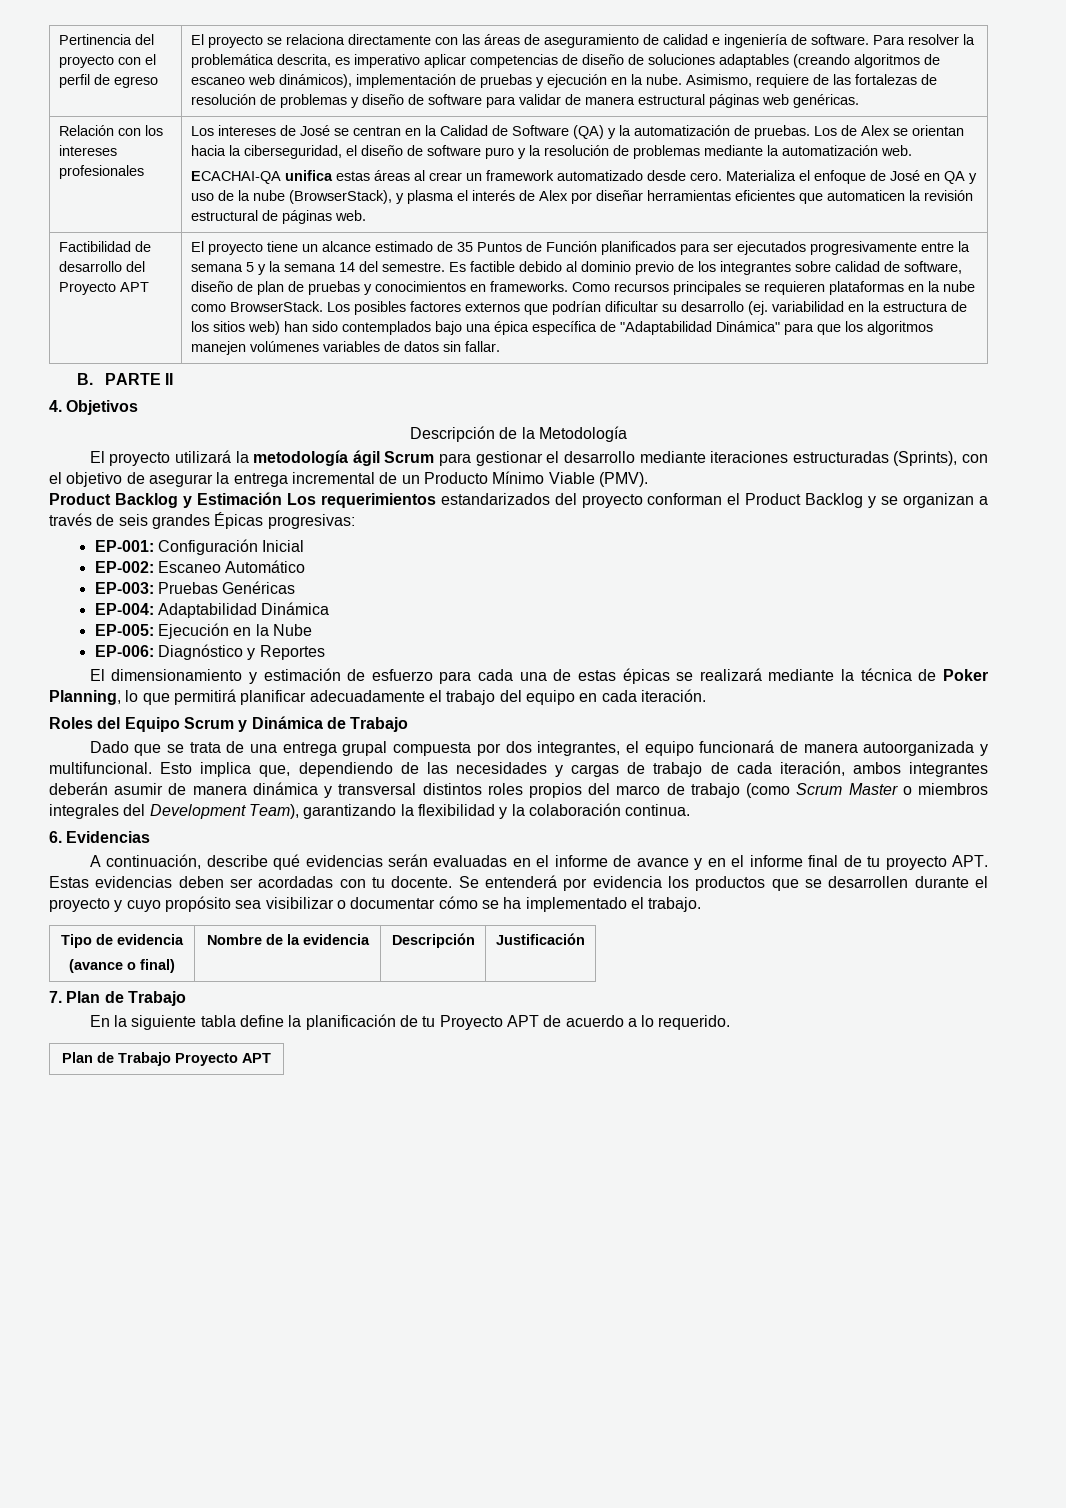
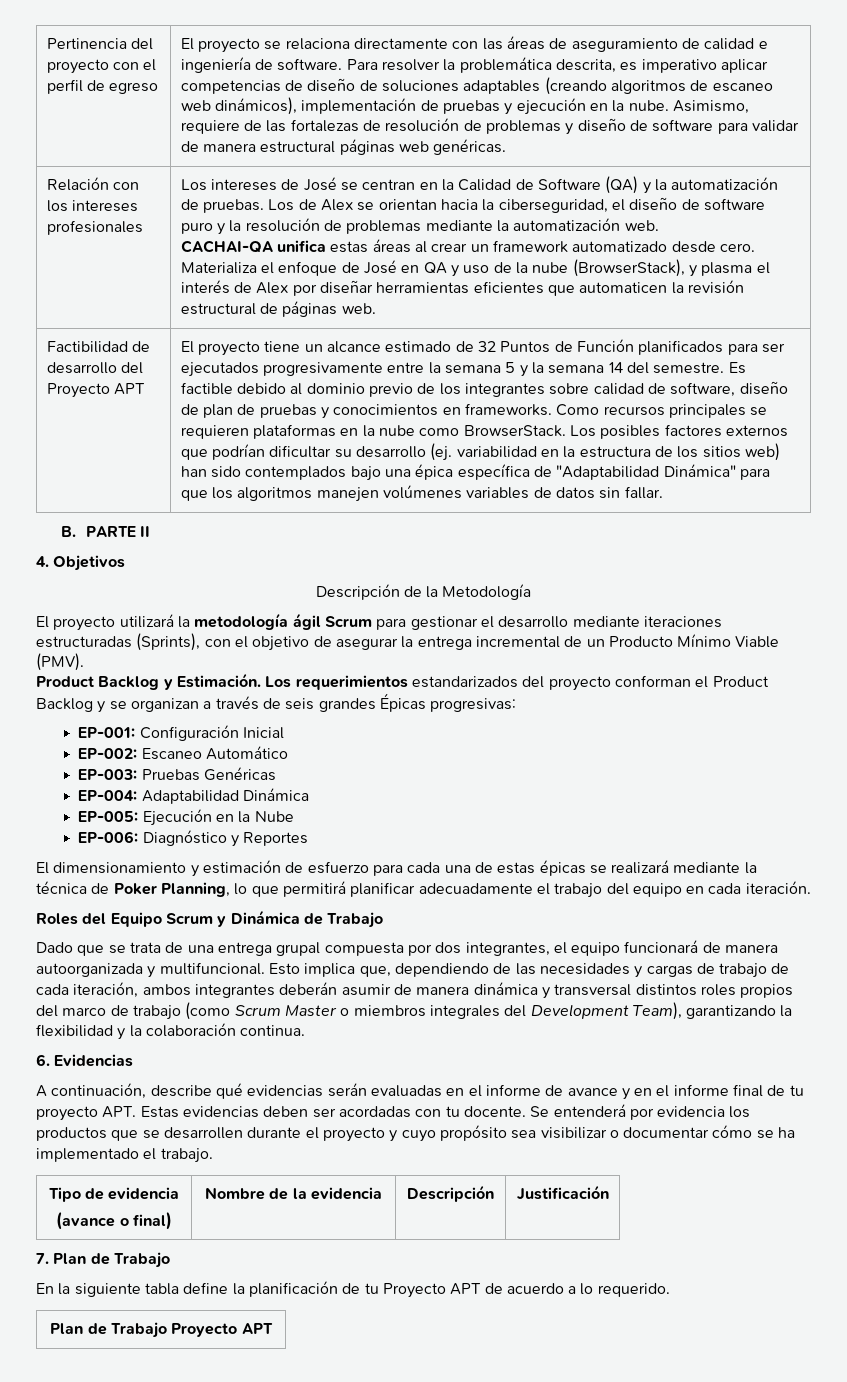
- ECACHAI-QA unifica estas áreas al crear un framework automatizado desde cero.
+ CACHAI-QA unifica estas áreas al crear un framework automatizado desde cero.
- El proyecto tiene un alcance estimado de 35 Puntos de Función planificados para ser ejecutados progresivamente entre la semana 5 y la semana 14 del semestre.
+ El proyecto tiene un alcance estimado de 32 Puntos de Función planificados para ser ejecutados progresivamente entre la semana 5 y la semana 14 del semestre.
- Product Backlog y Estimación Los requerimientos estandarizados del proyecto conforman el Product Backlog y se organizan a través de seis grandes Épicas progresivas:
+ Product Backlog y Estimación. Los requerimientos estandarizados del proyecto conforman el Product Backlog y se organizan a través de seis grandes Épicas progresivas:

